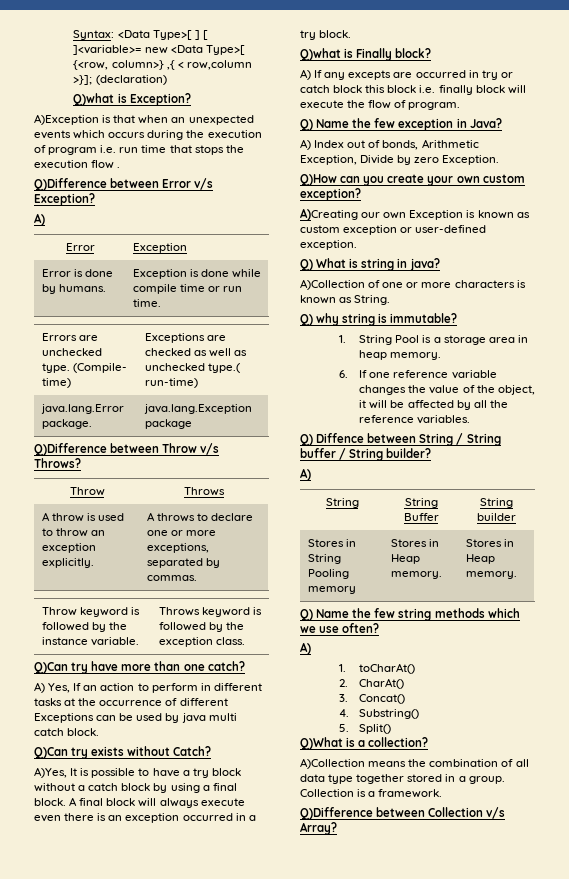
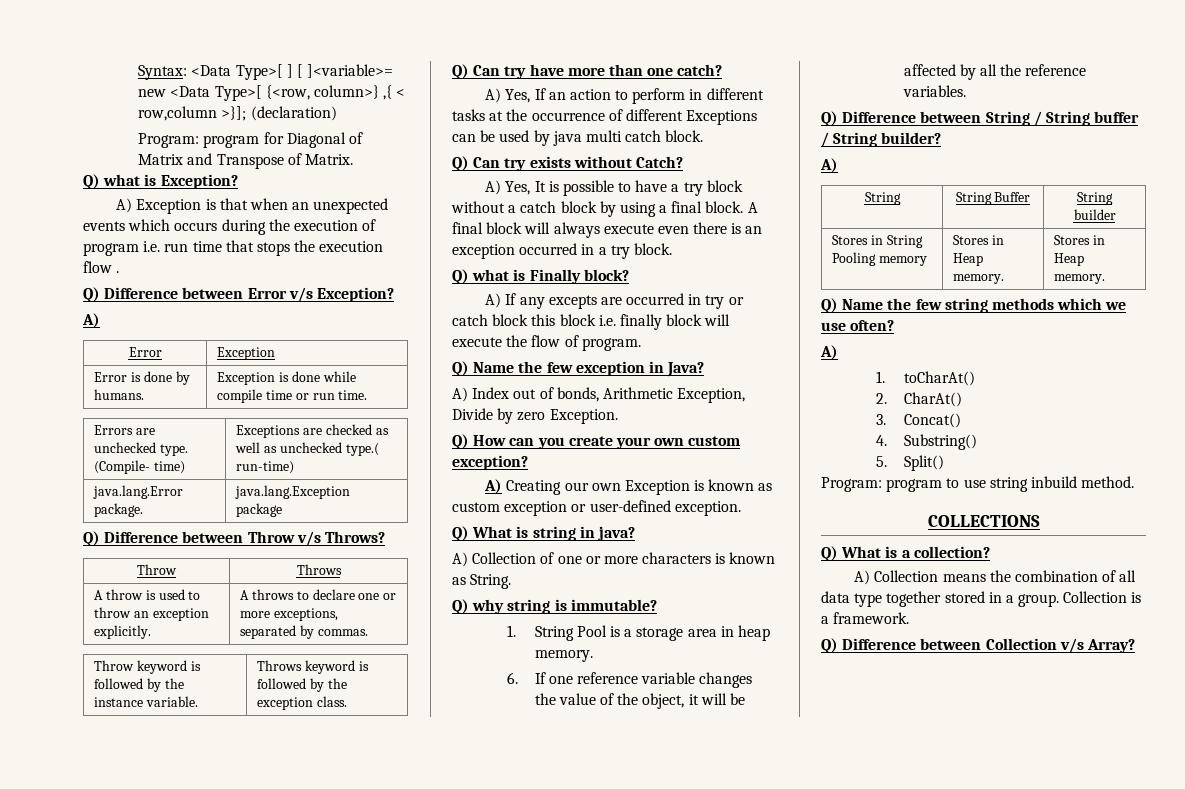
- Q)what is Exception?
+ Program: program for Diagonal of Matrix and Transpose of Matrix.
+ Q) what is Exception?
- A)Exception is that when an unexpected events which occurs during the execution of program i.e. run time that stops the execution flow .
+ A) Exception is that when an unexpected events which occurs during the execution of program i.e. run time that stops the execution flow .
- Q)Difference between Error v/s Exception?
+ Q) Difference between Error v/s Exception?
- Q)Difference between Throw v/s Throws?
+ Q) Difference between Throw v/s Throws?
- Q)Can try have more than one catch?
+ Q) Can try have more than one catch?
- Q)Can try exists without Catch?
+ Q) Can try exists without Catch?
- A)Yes, It is possible to have a try block without a catch block by using a final block.
+ A) Yes, It is possible to have a try block without a catch block by using a final block.
- Q)what is Finally block?
+ Q) what is Finally block?
- Q)How can you create your own custom exception?
+ Q) How can you create your own custom exception?
- A)Creating our own Exception is known as custom exception or user-defined exception.
+ A) Creating our own Exception is known as custom exception or user-defined exception.
- A)Collection of one or more characters is known as String.
+ A) Collection of one or more characters is known as String.
- Q) Diffence between String / String buffer / String builder?
+ Q) Difference between String / String buffer / String builder?
- Q)What is a collection?
+ Program: program to use string inbuild method.
+ COLLECTIONS
+ Q) What is a collection?
- A)Collection means the combination of all data type together stored in a group.
+ A) Collection means the combination of all data type together stored in a group.
- Q)Difference between Collection v/s Array?
+ Q) Difference between Collection v/s Array?

